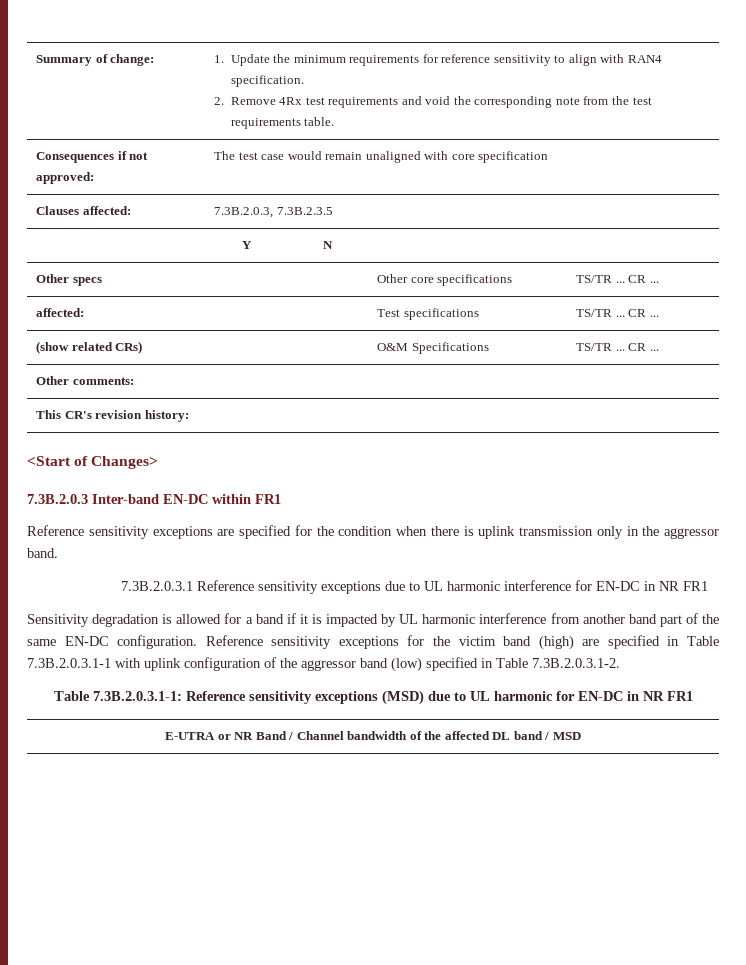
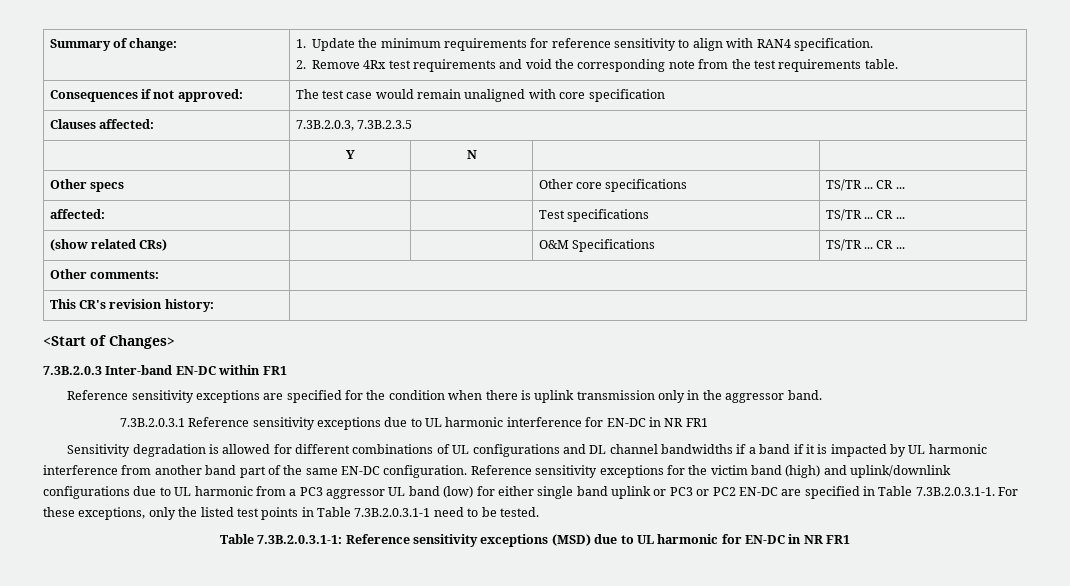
- Sensitivity degradation is allowed for a band if it is impacted by UL harmonic interference from another band part of the same EN-DC configuration.
+ Sensitivity degradation is allowed for different combinations of UL configurations and DL channel bandwidths if a band if it is impacted by UL harmonic interference from another band part of the same EN-DC configuration.
- Reference sensitivity exceptions for the victim band (high) are specified in Table 7.3B.2.0.3.1-1 with uplink configuration of the aggressor band (low) specified in Table 7.3B.2.0.3.1-2.
+ Reference sensitivity exceptions for the victim band (high) and uplink/downlink configurations due to UL harmonic from a PC3 aggressor UL band (low) for either single band uplink or PC3 or PC2 EN-DC are specified in Table 7.3B.2.0.3.1-1. For these exceptions, only the listed test points in Table 7.3B.2.0.3.1-1 need to be tested.
- E-UTRA or NR Band / Channel bandwidth of the affected DL band / MSD

